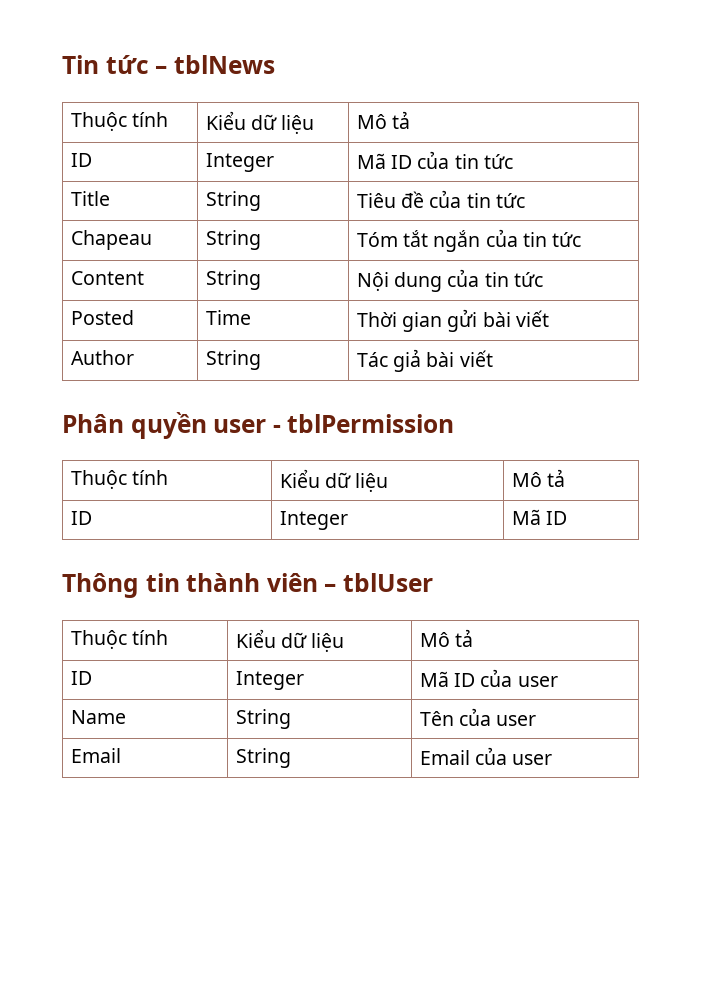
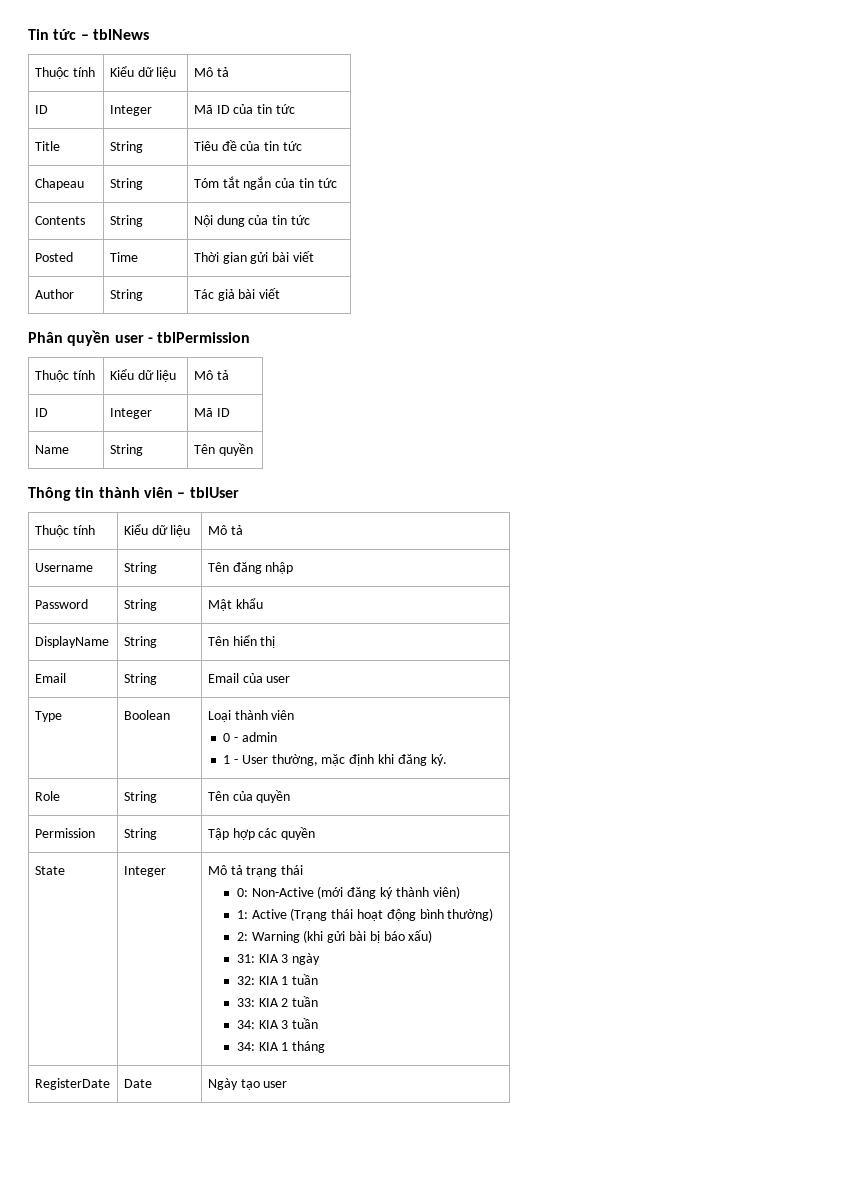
- Content | String | Nội dung của tin tức
+ Contents | String | Nội dung của tin tức
+ Name | String | Tên quyền
- ID | Integer | Mã ID của user
- Name | String | Tên của user
+ Username | String | Tên đăng nhập
+ Password | String | Mật khẩu
+ DisplayName | String | Tên hiển thị
+ Type | Boolean | Loại thành viên
+ 0 - admin
+ 1 - User thường, mặc định khi đăng ký.
+ Role | String | Tên của quyền
+ Permission | String | Tập hợp các quyền
+ State | Integer | Mô tả trạng thái
+ 0: Non-Active (mới đăng ký thành viên)
+ 1: Active (Trạng thái hoạt động bình thường)
+ 2: Warning (khi gửi bài bị báo xấu)
+ 31: KIA 3 ngày
+ 32: KIA 1 tuần
+ 33: KIA 2 tuần
+ 34: KIA 3 tuần
+ 34: KIA 1 tháng
+ RegisterDate | Date | Ngày tạo user

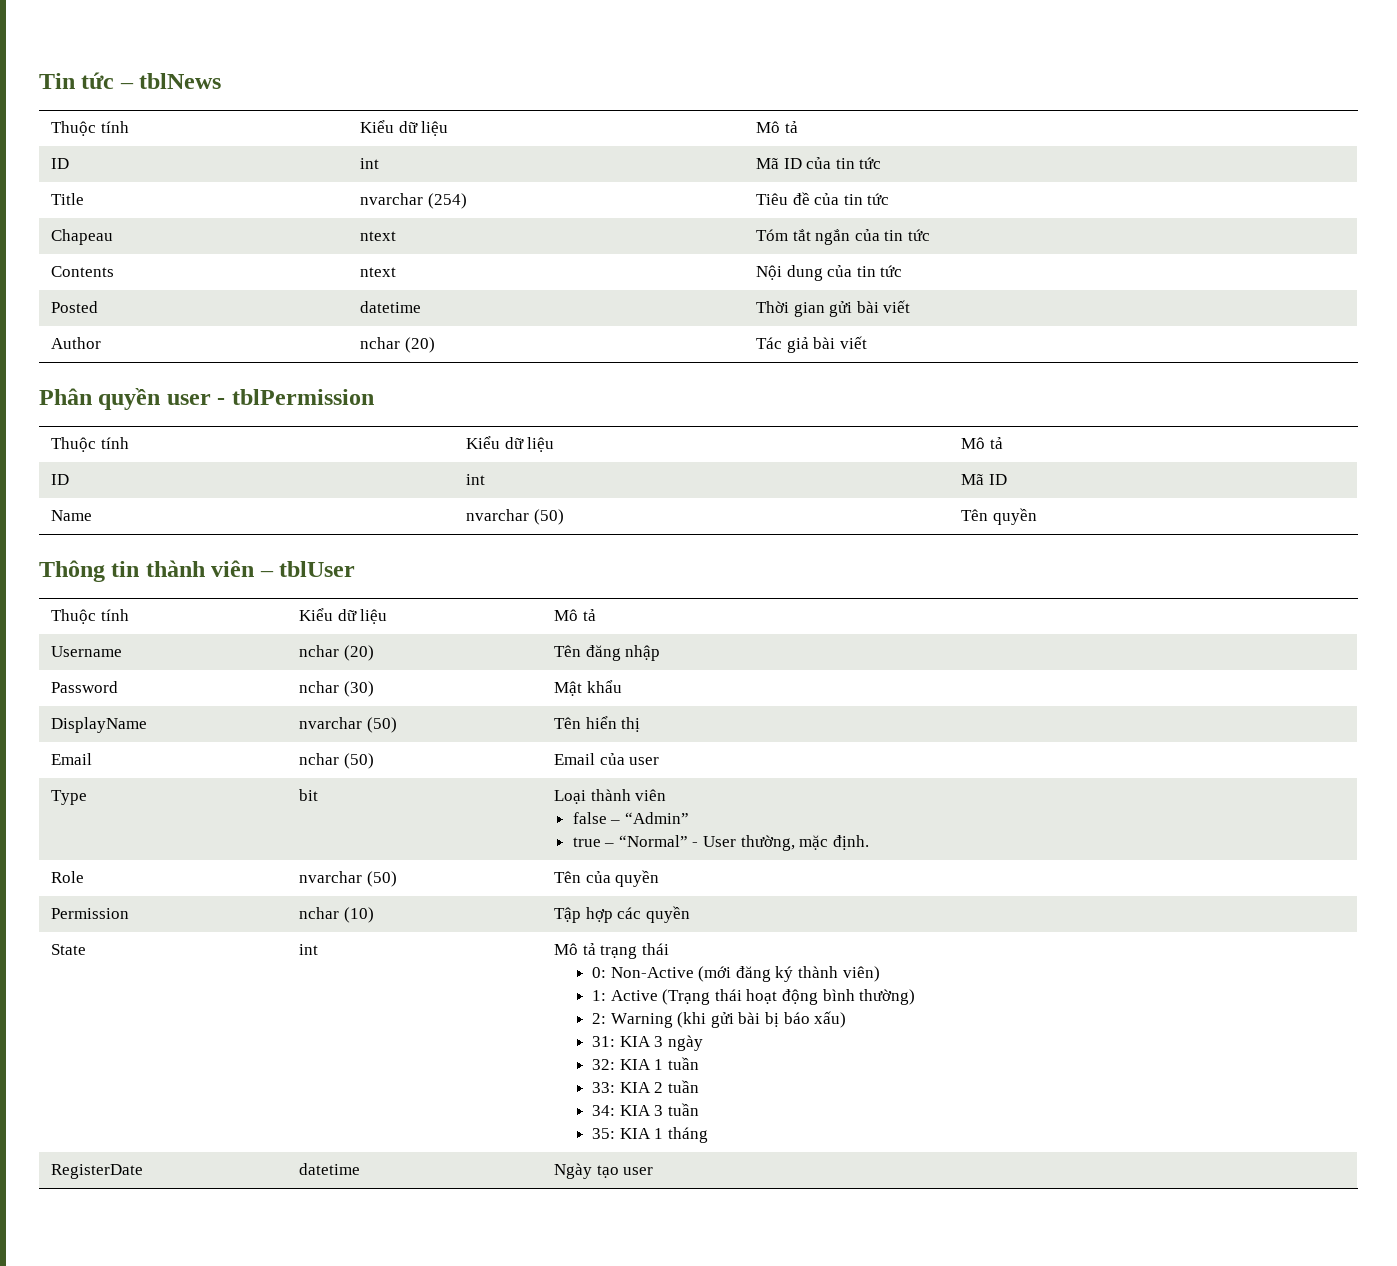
- ID | Integer | Mã ID của tin tức
+ ID | int | Mã ID của tin tức
- Title | String | Tiêu đề của tin tức
+ Title | nvarchar (254) | Tiêu đề của tin tức
- Chapeau | String | Tóm tắt ngắn của tin tức
+ Chapeau | ntext | Tóm tắt ngắn của tin tức
- Contents | String | Nội dung của tin tức
+ Contents | ntext | Nội dung của tin tức
- Posted | Time | Thời gian gửi bài viết
+ Posted | datetime | Thời gian gửi bài viết
- Author | String | Tác giả bài viết
+ Author | nchar (20) | Tác giả bài viết
  Phân quyền user - tblPermission
  Thuộc tính | Kiểu dữ liệu | Mô tả
- ID | Integer | Mã ID
+ ID | int | Mã ID
- Name | String | Tên quyền
+ Name | nvarchar (50) | Tên quyền
- Username | String | Tên đăng nhập
+ Username | nchar (20) | Tên đăng nhập
- Password | String | Mật khẩu
+ Password | nchar (30) | Mật khẩu
- DisplayName | String | Tên hiển thị
+ DisplayName | nvarchar (50) | Tên hiển thị
- Email | String | Email của user
+ Email | nchar (50) | Email của user
- Type | Boolean | Loại thành viên
- 0 - admin
- 1 - User thường, mặc định khi đăng ký.
+ Type | bit | Loại thành viên
+ false – “Admin”
+ true – “Normal” - User thường, mặc định.
- Role | String | Tên của quyền
+ Role | nvarchar (50) | Tên của quyền
- Permission | String | Tập hợp các quyền
+ Permission | nchar (10) | Tập hợp các quyền
- State | Integer
+ State | int
- 34: KIA 1 tháng
+ 35: KIA 1 tháng
- RegisterDate | Date | Ngày tạo user
+ RegisterDate | datetime | Ngày tạo user

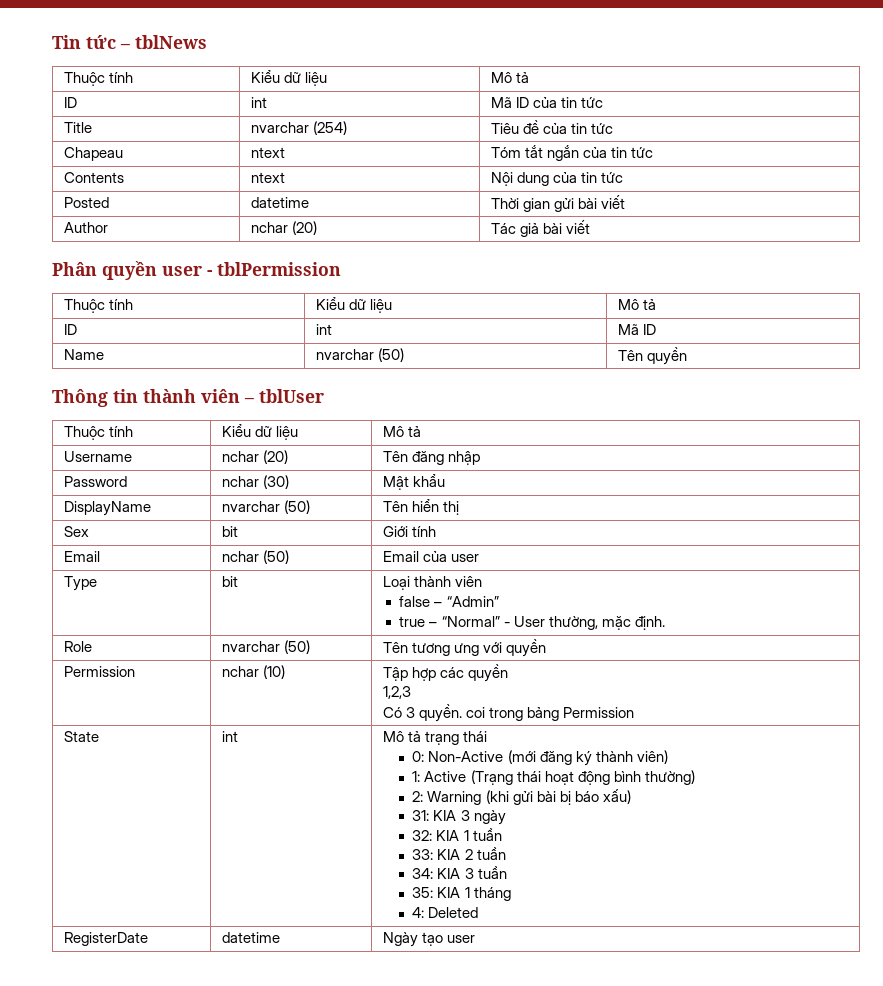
+ Sex | bit | Giới tính
- Role | nvarchar (50) | Tên của quyền
+ Role | nvarchar (50) | Tên tương ưng với quyền
  Permission | nchar (10) | Tập hợp các quyền
+ 1,2,3
+ Có 3 quyền. coi trong bảng Permission
+ 4: Deleted

